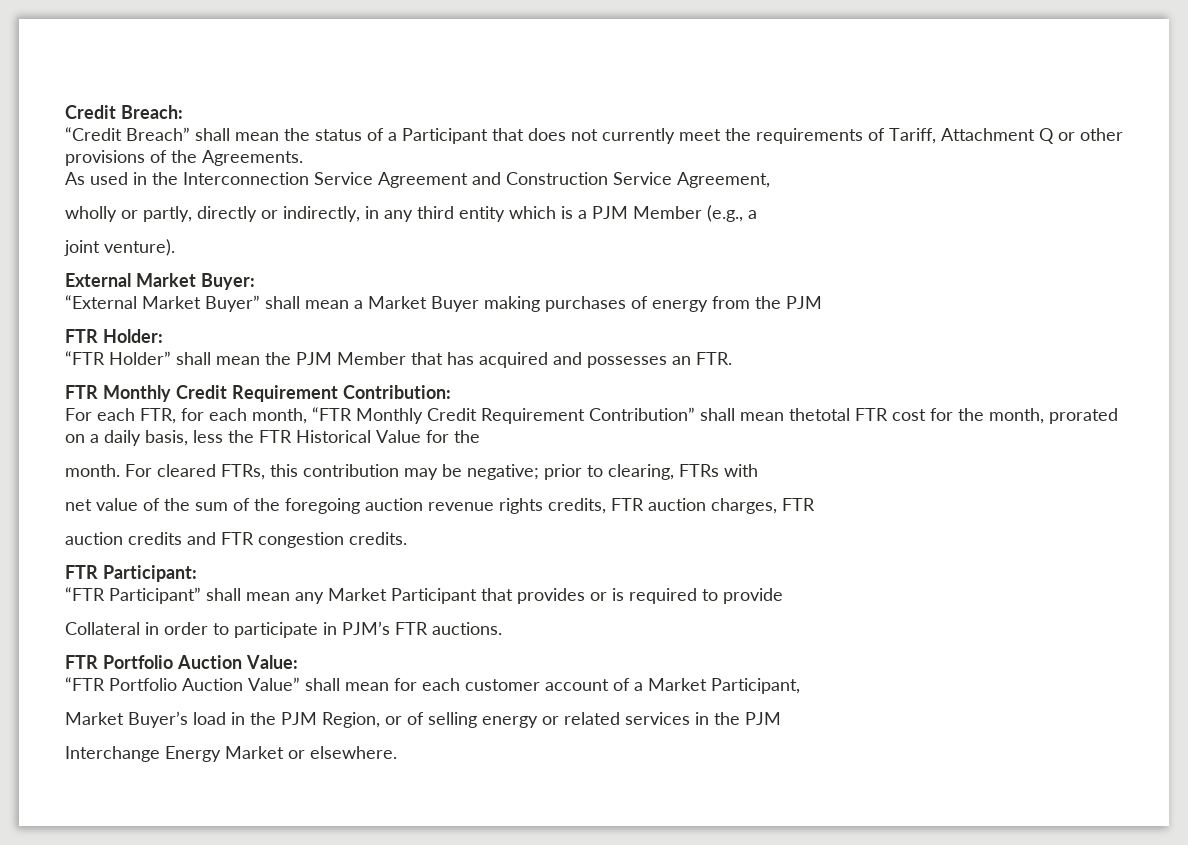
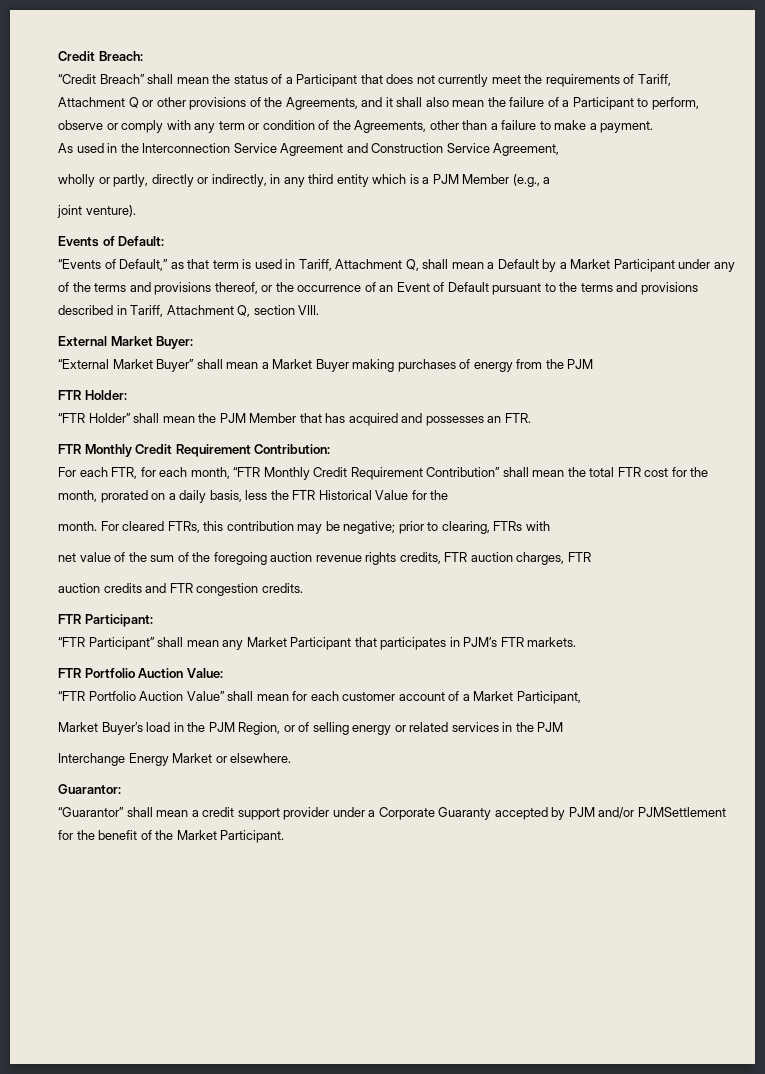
- “Credit Breach” shall mean the status of a Participant that does not currently meet the requirements of Tariff, Attachment Q or other provisions of the Agreements.
+ “Credit Breach” shall mean the status of a Participant that does not currently meet the requirements of Tariff, Attachment Q or other provisions of the Agreements, and it shall also mean the failure of a Participant to perform, observe or comply with any term or condition of the Agreements, other than a failure to make a payment.
+ Events of Default:
+ “Events of Default,” as that term is used in Tariff, Attachment Q, shall mean a Default by a Market Participant under any of the terms and provisions thereof, or the occurrence of an Event of Default pursuant to the terms and provisions described in Tariff, Attachment Q, section VIII.
- For each FTR, for each month, “FTR Monthly Credit Requirement Contribution” shall mean thetotal FTR cost for the month, prorated on a daily basis, less the FTR Historical Value for the
+ For each FTR, for each month, “FTR Monthly Credit Requirement Contribution” shall mean the total FTR cost for the month, prorated on a daily basis, less the FTR Historical Value for the
- “FTR Participant” shall mean any Market Participant that provides or is required to provide
- Collateral in order to participate in PJM’s FTR auctions.
+ “FTR Participant” shall mean any Market Participant that participates in PJM’s FTR markets.
+ Guarantor:
+ “Guarantor” shall mean a credit support provider under a Corporate Guaranty accepted by PJM and/or PJMSettlement for the benefit of the Market Participant.

